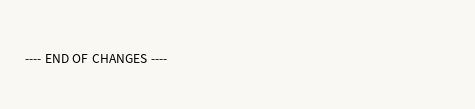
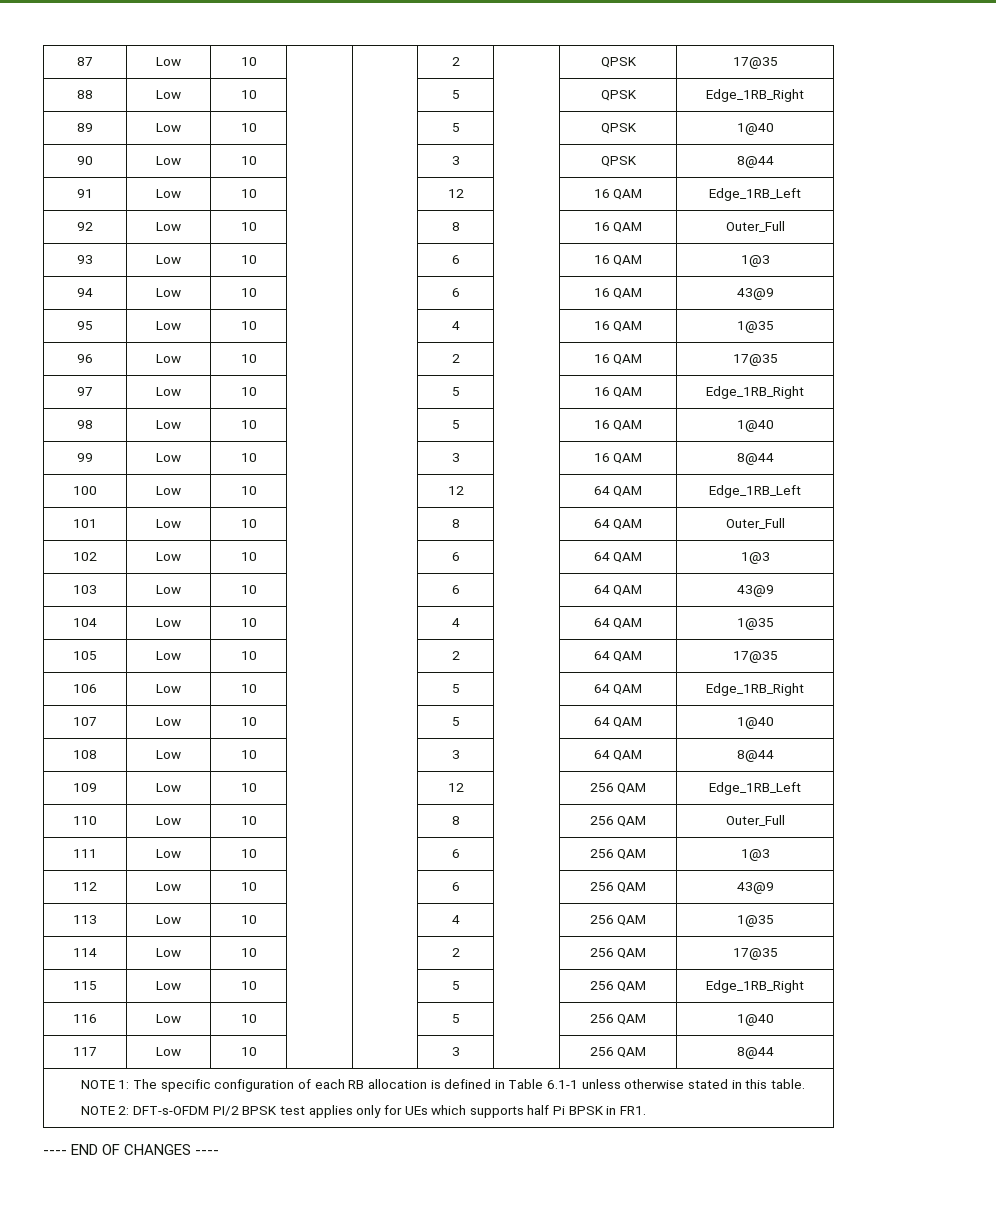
+ 87 | Low | 10 | | | 2 | | QPSK | 17@35
+ 88 | Low | 10 | | | 5 | | QPSK | Edge_1RB_Right
+ 89 | Low | 10 | | | 5 | | QPSK | 1@40
+ 90 | Low | 10 | | | 3 | | QPSK | 8@44
+ 91 | Low | 10 | | | 12 | | 16 QAM | Edge_1RB_Left
+ 92 | Low | 10 | | | 8 | | 16 QAM | Outer_Full
+ 93 | Low | 10 | | | 6 | | 16 QAM | 1@3
+ 94 | Low | 10 | | | 6 | | 16 QAM | 43@9
+ 95 | Low | 10 | | | 4 | | 16 QAM | 1@35
+ 96 | Low | 10 | | | 2 | | 16 QAM | 17@35
+ 97 | Low | 10 | | | 5 | | 16 QAM | Edge_1RB_Right
+ 98 | Low | 10 | | | 5 | | 16 QAM | 1@40
+ 99 | Low | 10 | | | 3 | | 16 QAM | 8@44
+ 100 | Low | 10 | | | 12 | | 64 QAM | Edge_1RB_Left
+ 101 | Low | 10 | | | 8 | | 64 QAM | Outer_Full
+ 102 | Low | 10 | | | 6 | | 64 QAM | 1@3
+ 103 | Low | 10 | | | 6 | | 64 QAM | 43@9
+ 104 | Low | 10 | | | 4 | | 64 QAM | 1@35
+ 105 | Low | 10 | | | 2 | | 64 QAM | 17@35
+ 106 | Low | 10 | | | 5 | | 64 QAM | Edge_1RB_Right
+ 107 | Low | 10 | | | 5 | | 64 QAM | 1@40
+ 108 | Low | 10 | | | 3 | | 64 QAM | 8@44
+ 109 | Low | 10 | | | 12 | | 256 QAM | Edge_1RB_Left
+ 110 | Low | 10 | | | 8 | | 256 QAM | Outer_Full
+ 111 | Low | 10 | | | 6 | | 256 QAM | 1@3
+ 112 | Low | 10 | | | 6 | | 256 QAM | 43@9
+ 113 | Low | 10 | | | 4 | | 256 QAM | 1@35
+ 114 | Low | 10 | | | 2 | | 256 QAM | 17@35
+ 115 | Low | 10 | | | 5 | | 256 QAM | Edge_1RB_Right
+ 116 | Low | 10 | | | 5 | | 256 QAM | 1@40
+ 117 | Low | 10 | | | 3 | | 256 QAM | 8@44
+ NOTE 1: The specific configuration of each RB allocation is defined in Table 6.1-1 unless otherwise stated in this table.
+ NOTE 2: DFT-s-OFDM PI/2 BPSK test applies only for UEs which supports half Pi BPSK in FR1.

